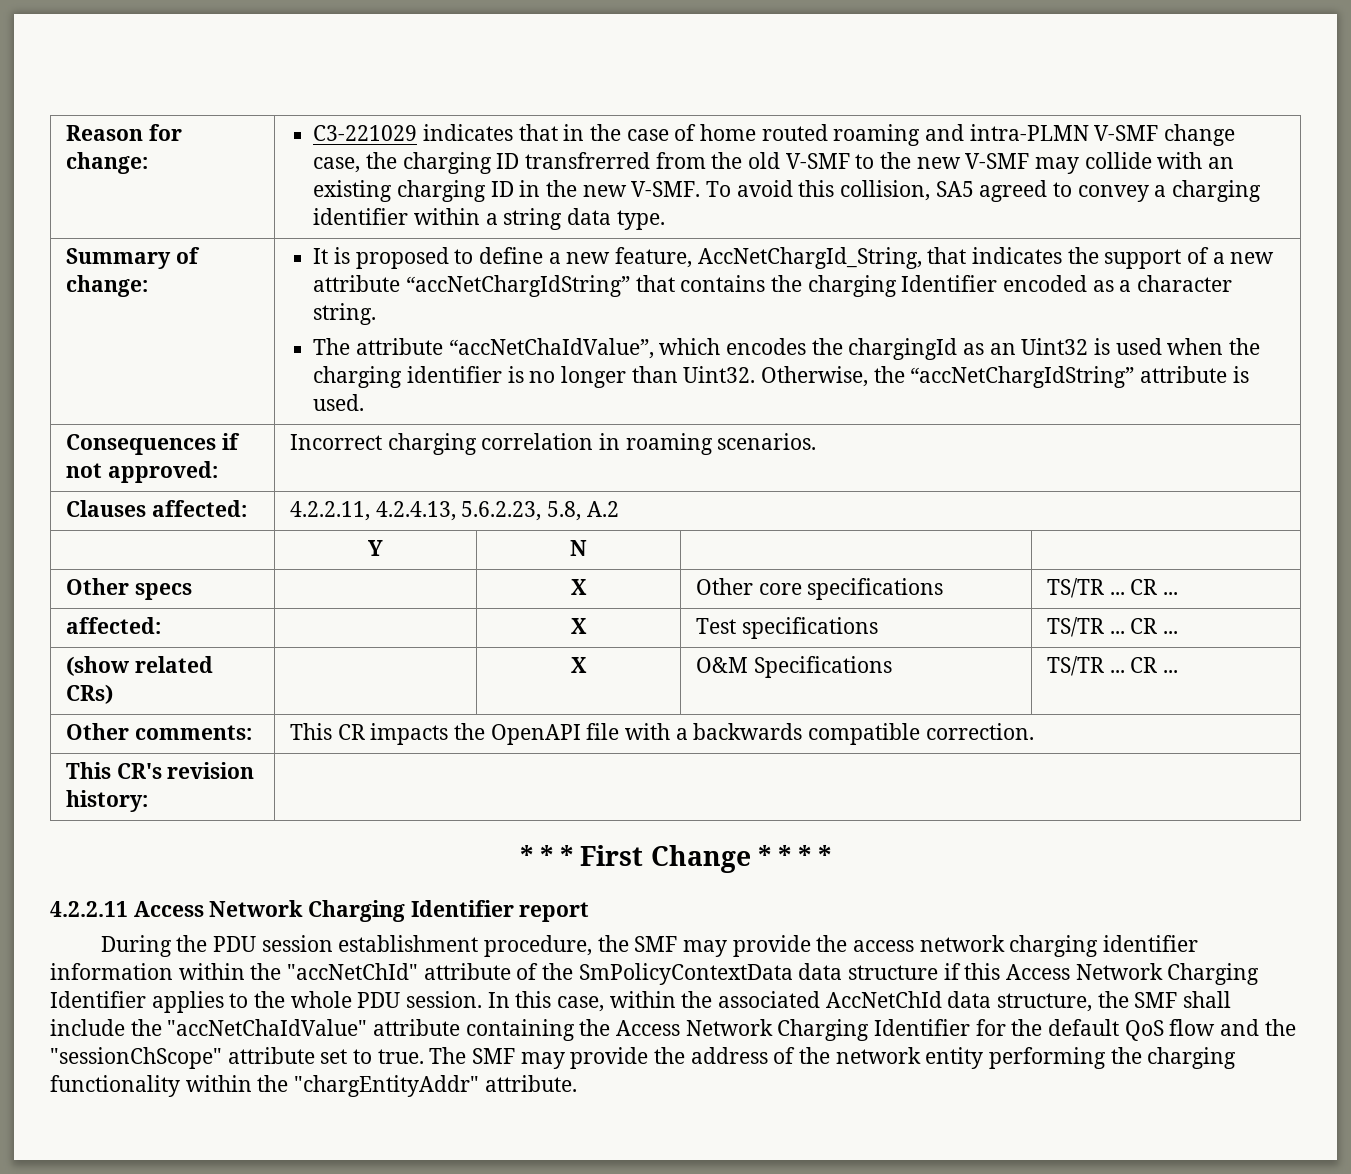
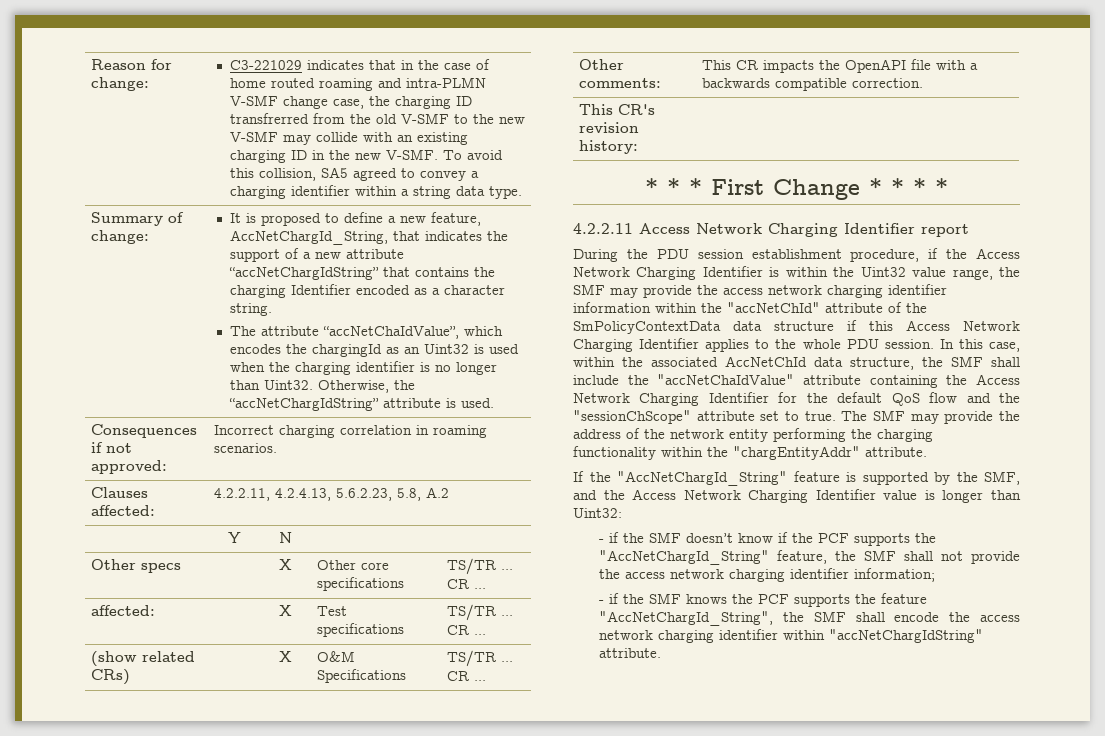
- During the PDU session establishment procedure, the SMF may provide the access network charging identifier information within the "accNetChId" attribute of the SmPolicyContextData data structure if this Access Network Charging Identifier applies to the whole PDU session.
+ During the PDU session establishment procedure, if the Access Network Charging Identifier is within the Uint32 value range, the SMF may provide the access network charging identifier information within the "accNetChId" attribute of the SmPolicyContextData data structure if this Access Network Charging Identifier applies to the whole PDU session.
+ If the "AccNetChargId_String" feature is supported by the SMF, and the Access Network Charging Identifier value is longer than Uint32:
+ - if the SMF doesn’t know if the PCF supports the "AccNetChargId_String" feature, the SMF shall not provide the access network charging identifier information;
+ - if the SMF knows the PCF supports the feature "AccNetChargId_String", the SMF shall encode the access network charging identifier within "accNetChargIdString" attribute.

